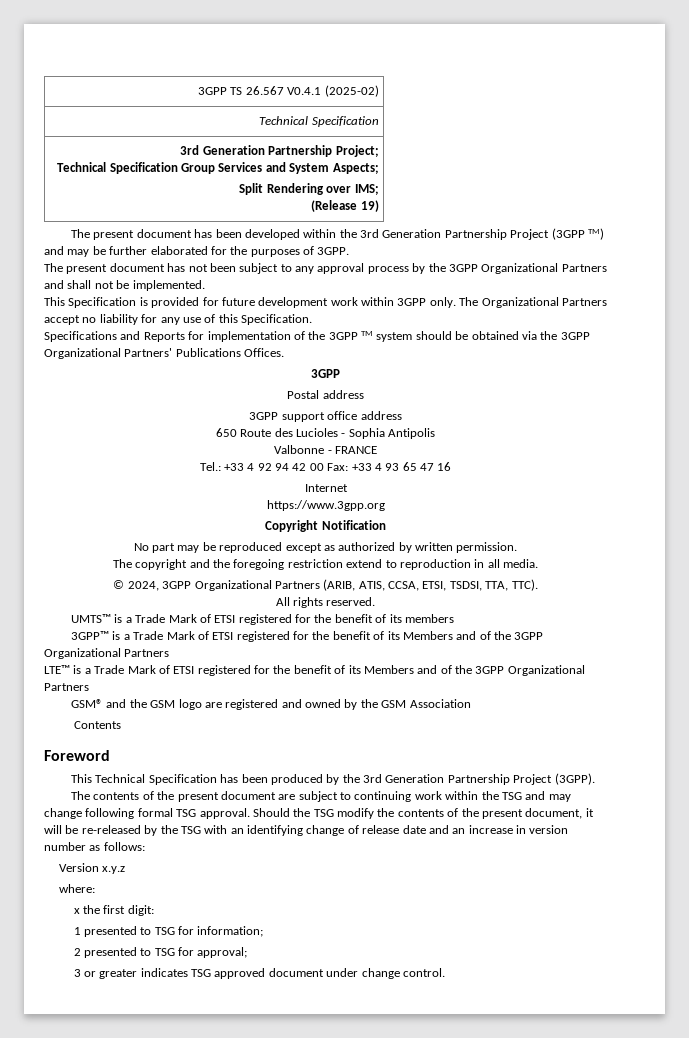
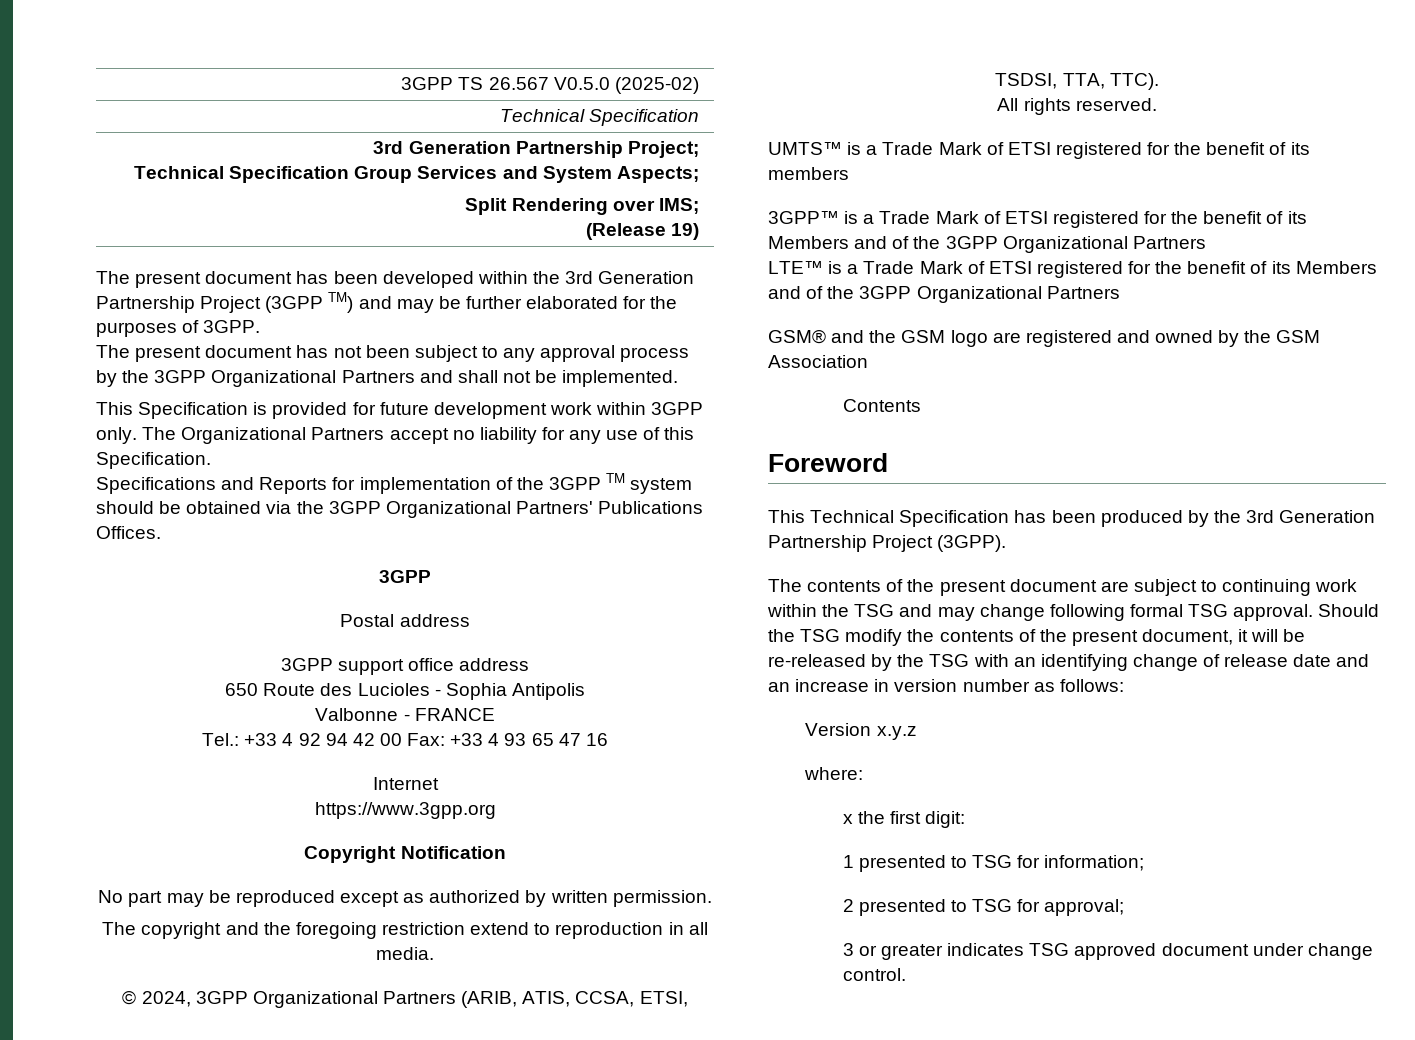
- 3GPP TS 26.567 V0.4.1 (2025-02)
+ 3GPP TS 26.567 V0.5.0 (2025-02)

